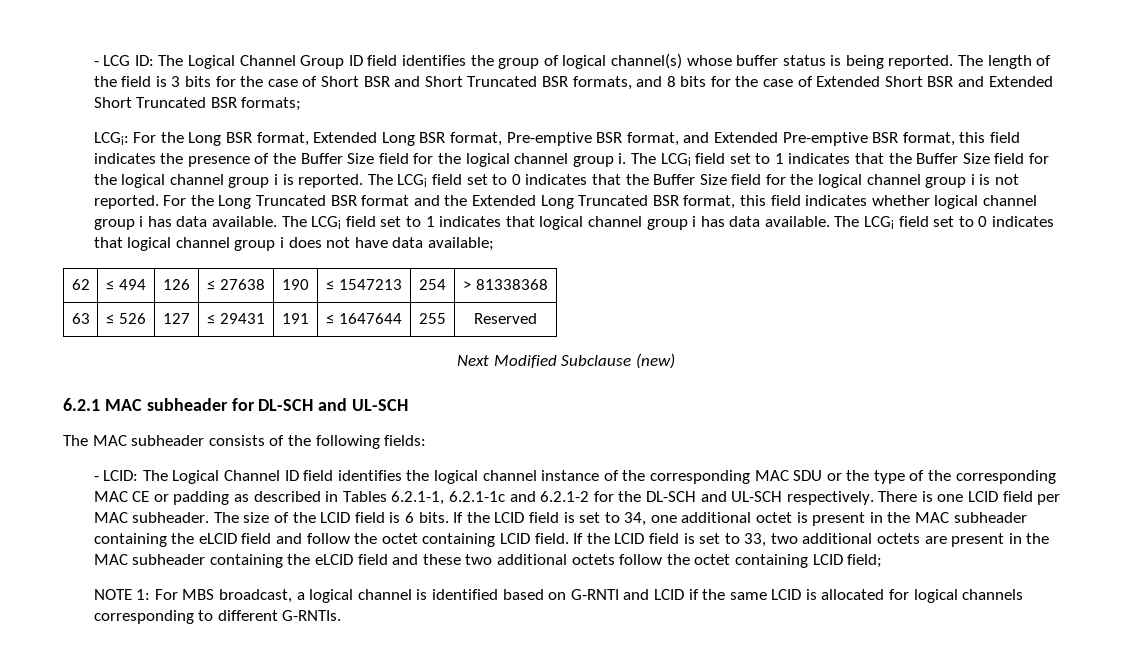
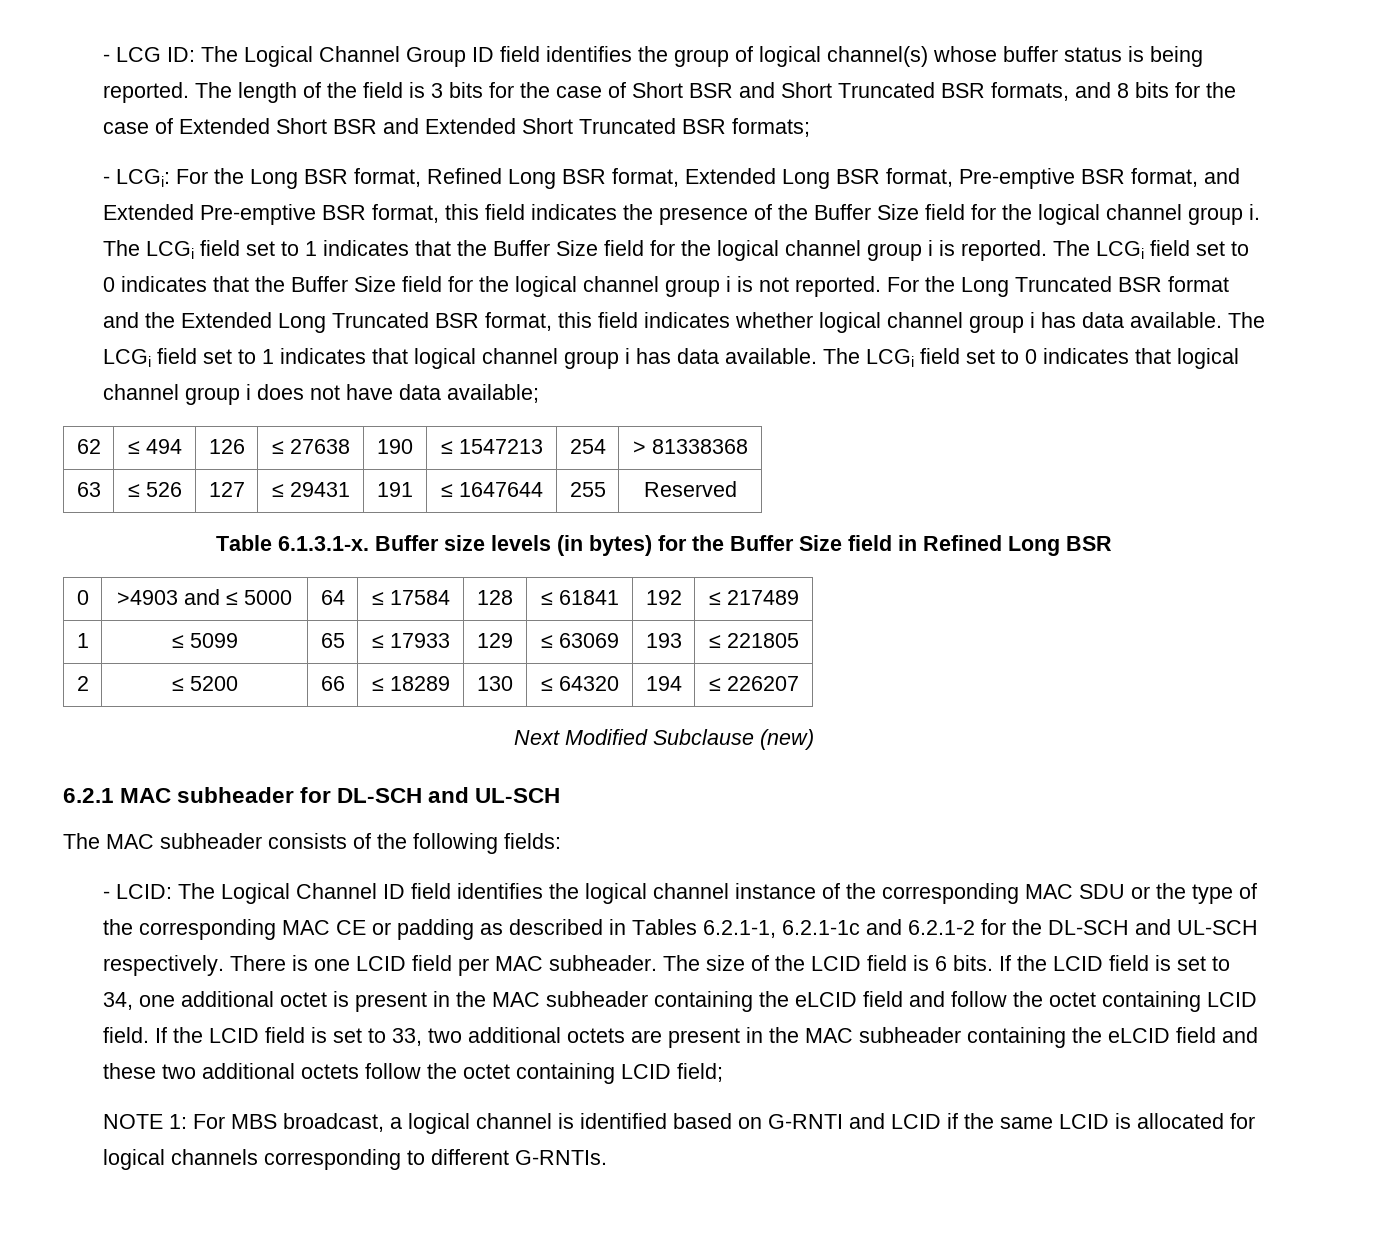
- LCGi: For the Long BSR format, Extended Long BSR format, Pre-emptive BSR format, and Extended Pre-emptive BSR format, this field indicates the presence of the Buffer Size field for the logical channel group i.
+ - LCGi: For the Long BSR format, Refined Long BSR format, Extended Long BSR format, Pre-emptive BSR format, and Extended Pre-emptive BSR format, this field indicates the presence of the Buffer Size field for the logical channel group i.
+ Table 6.1.3.1-x. Buffer size levels (in bytes) for the Buffer Size field in Refined Long BSR
+ 0 | >4903 and ≤ 5000 | 64 | ≤ 17584 | 128 | ≤ 61841 | 192 | ≤ 217489
+ 1 | ≤ 5099 | 65 | ≤ 17933 | 129 | ≤ 63069 | 193 | ≤ 221805
+ 2 | ≤ 5200 | 66 | ≤ 18289 | 130 | ≤ 64320 | 194 | ≤ 226207

